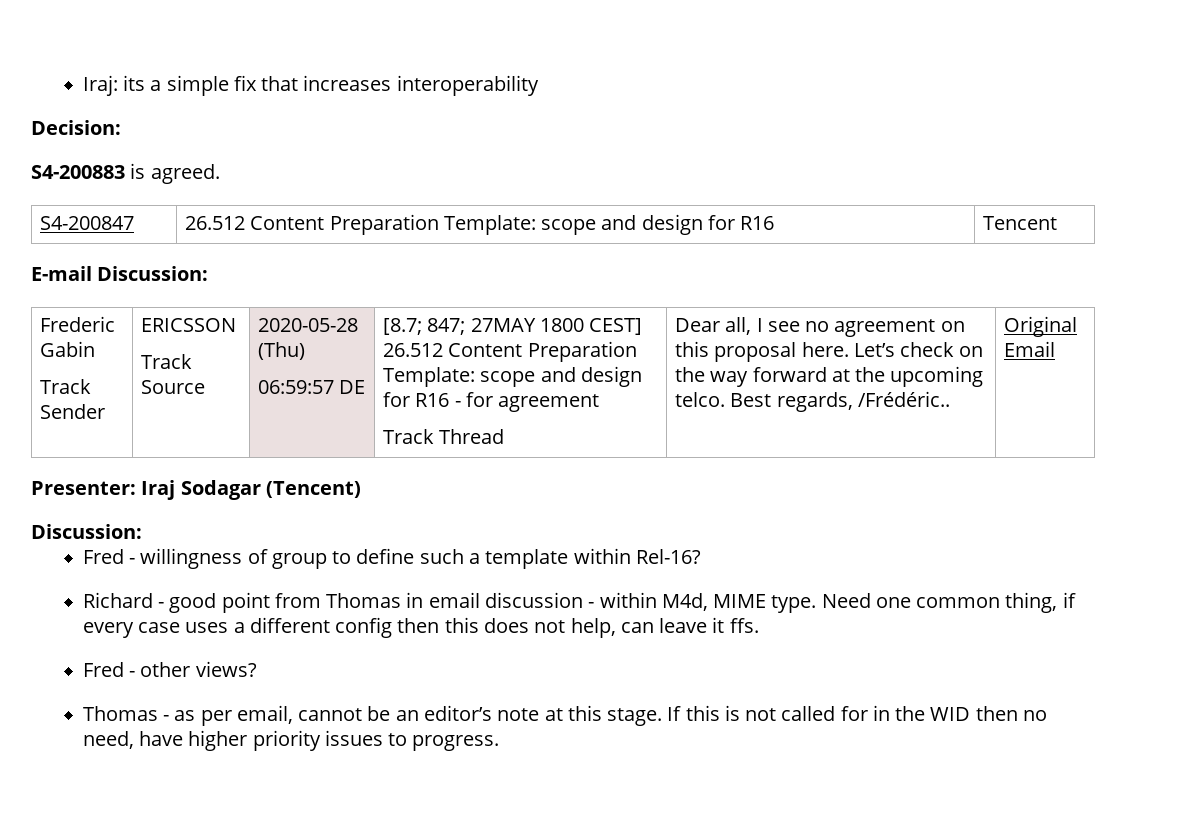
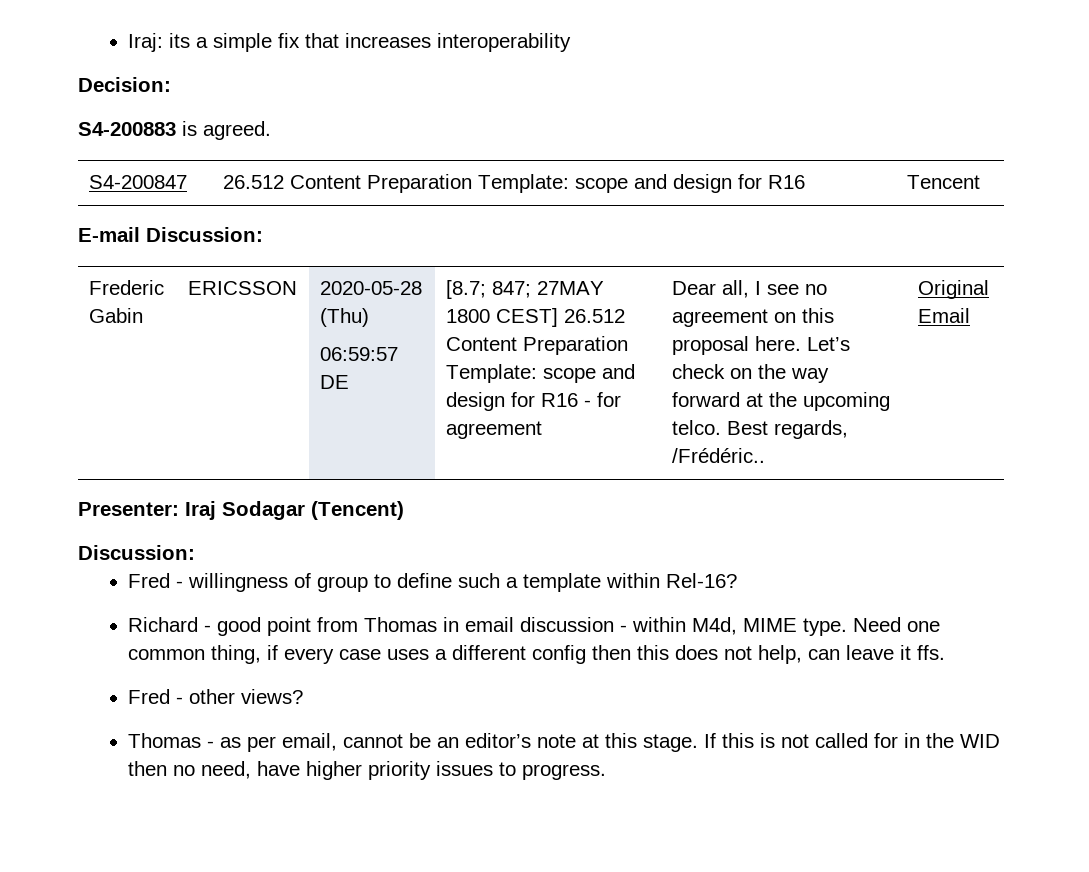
- Track Sender
- Track Source
- Track Thread

